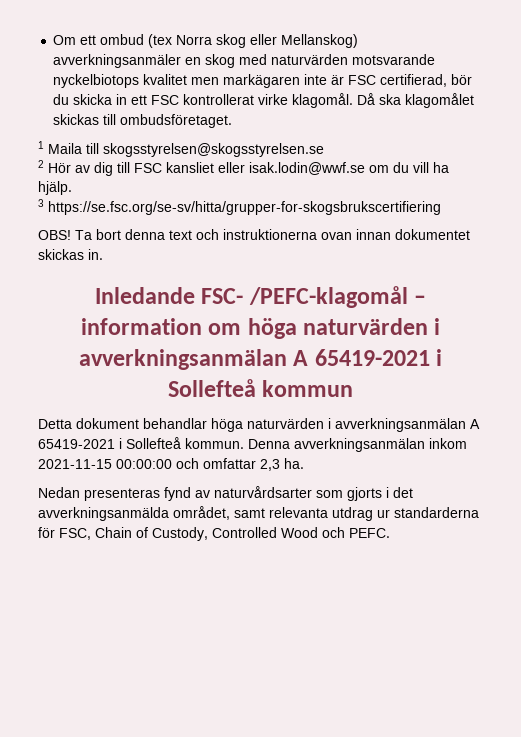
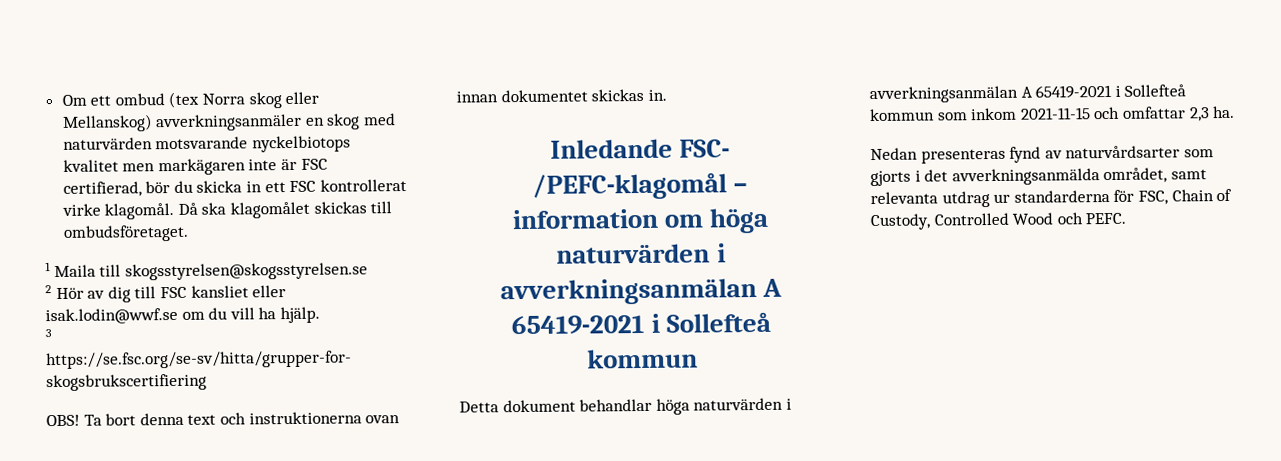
- Detta dokument behandlar höga naturvärden i avverkningsanmälan A 65419-2021 i Sollefteå kommun. Denna avverkningsanmälan inkom 2021-11-15 00:00:00 och omfattar 2,3 ha.
+ Detta dokument behandlar höga naturvärden i avverkningsanmälan A 65419-2021 i Sollefteå kommun som inkom 2021-11-15 och omfattar 2,3 ha.

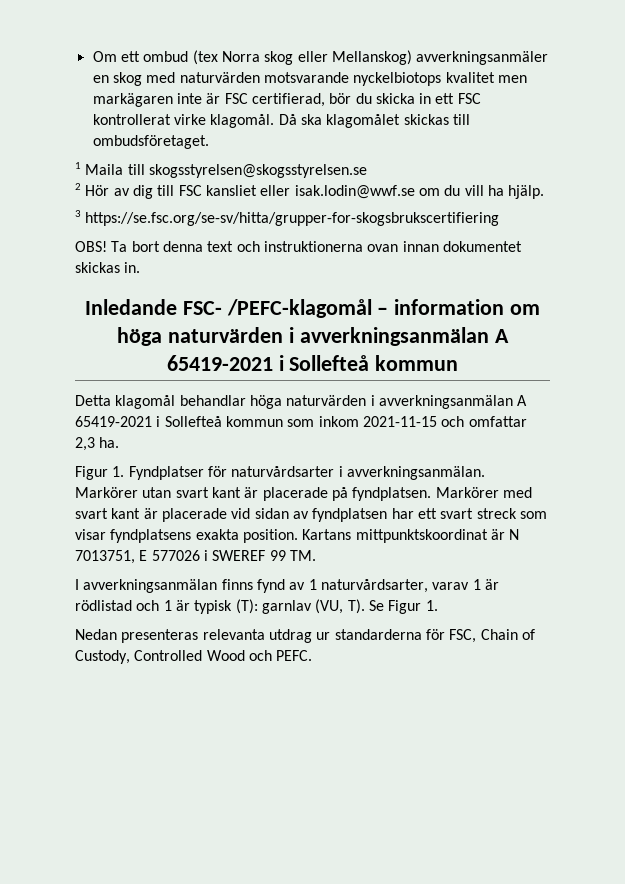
- Detta dokument behandlar höga naturvärden i avverkningsanmälan A 65419-2021 i Sollefteå kommun som inkom 2021-11-15 och omfattar 2,3 ha.
+ Detta klagomål behandlar höga naturvärden i avverkningsanmälan A 65419-2021 i Sollefteå kommun som inkom 2021-11-15 och omfattar 2,3 ha.
- Nedan presenteras fynd av naturvårdsarter som gjorts i det avverkningsanmälda området, samt relevanta utdrag ur standarderna för FSC, Chain of Custody, Controlled Wood och PEFC.
+ Figur 1. Fyndplatser för naturvårdsarter i avverkningsanmälan. Markörer utan svart kant är placerade på fyndplatsen. Markörer med svart kant är placerade vid sidan av fyndplatsen har ett svart streck som visar fyndplatsens exakta position. Kartans mittpunktskoordinat är N 7013751, E 577026 i SWEREF 99 TM.
+ I avverkningsanmälan finns fynd av 1 naturvårdsarter, varav 1 är rödlistad och 1 är typisk (T): garnlav (VU, T). Se Figur 1.
+ Nedan presenteras relevanta utdrag ur standarderna för FSC, Chain of Custody, Controlled Wood och PEFC.

